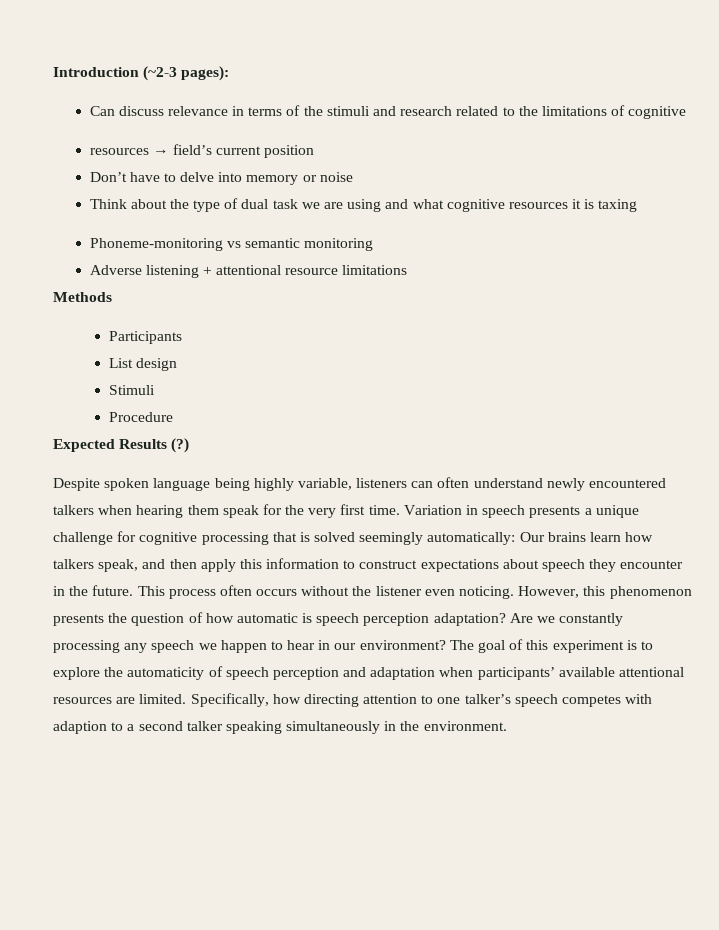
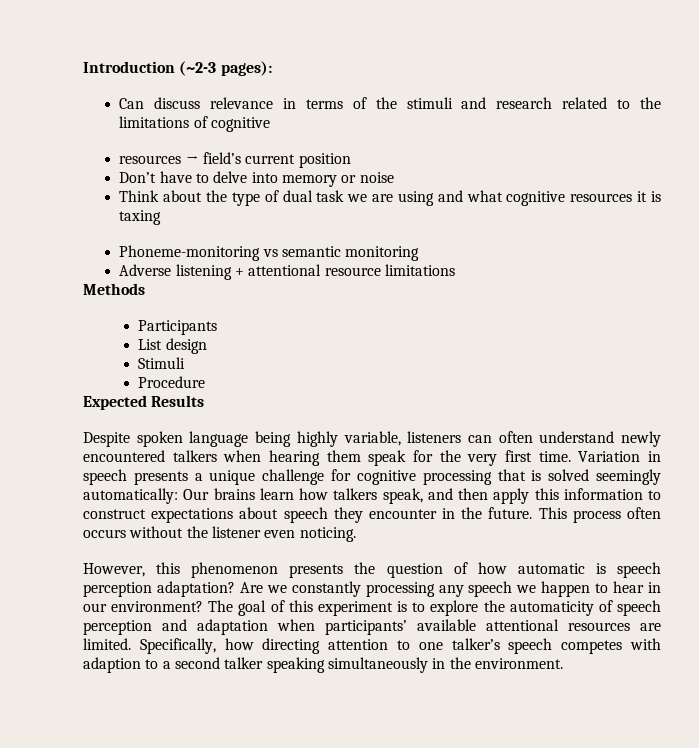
- Expected Results (?)
+ Expected Results
- This process often occurs without the listener even noticing. However, this phenomenon presents the question of how automatic is speech perception adaptation?
+ This process often occurs without the listener even noticing.
+ However, this phenomenon presents the question of how automatic is speech perception adaptation?

